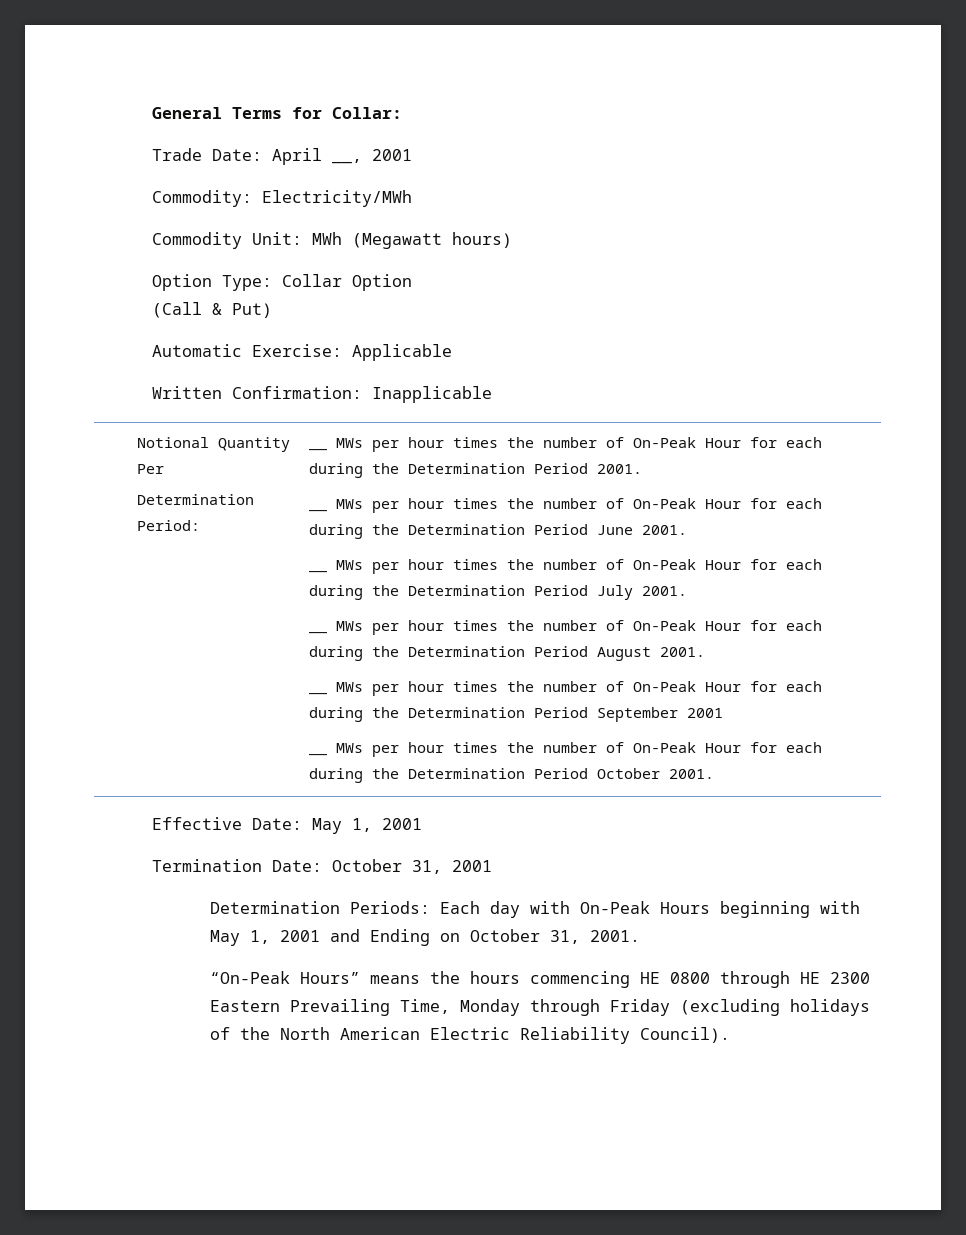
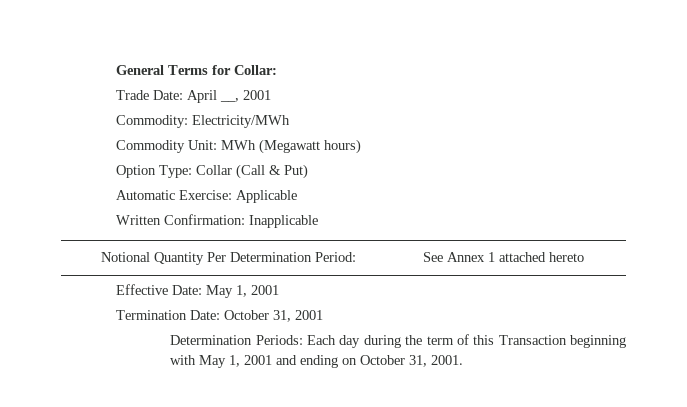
- Option Type: Collar Option
- (Call & Put)
+ Option Type: Collar (Call & Put)
- Notional Quantity Per
- Determination Period:
+ Notional Quantity Per Determination Period:
- __ MWs per hour times the number of On-Peak Hour for each during the Determination Period 2001.
- __ MWs per hour times the number of On-Peak Hour for each during the Determination Period June 2001.
- __ MWs per hour times the number of On-Peak Hour for each during the Determination Period July 2001.
- __ MWs per hour times the number of On-Peak Hour for each during the Determination Period August 2001.
- __ MWs per hour times the number of On-Peak Hour for each during the Determination Period September 2001
- __ MWs per hour times the number of On-Peak Hour for each during the Determination Period October 2001.
+ See Annex 1 attached hereto
- Determination Periods: Each day with On-Peak Hours beginning with May 1, 2001 and Ending on October 31, 2001.
+ Determination Periods: Each day during the term of this Transaction beginning with May 1, 2001 and ending on October 31, 2001.
- “On-Peak Hours” means the hours commencing HE 0800 through HE 2300 Eastern Prevailing Time, Monday through Friday (excluding holidays of the North American Electric Reliability Council).

